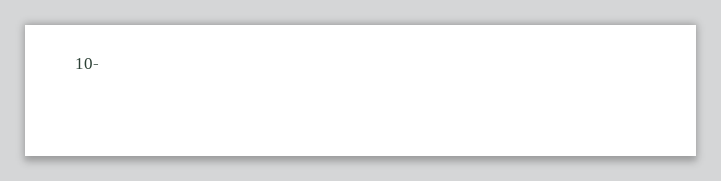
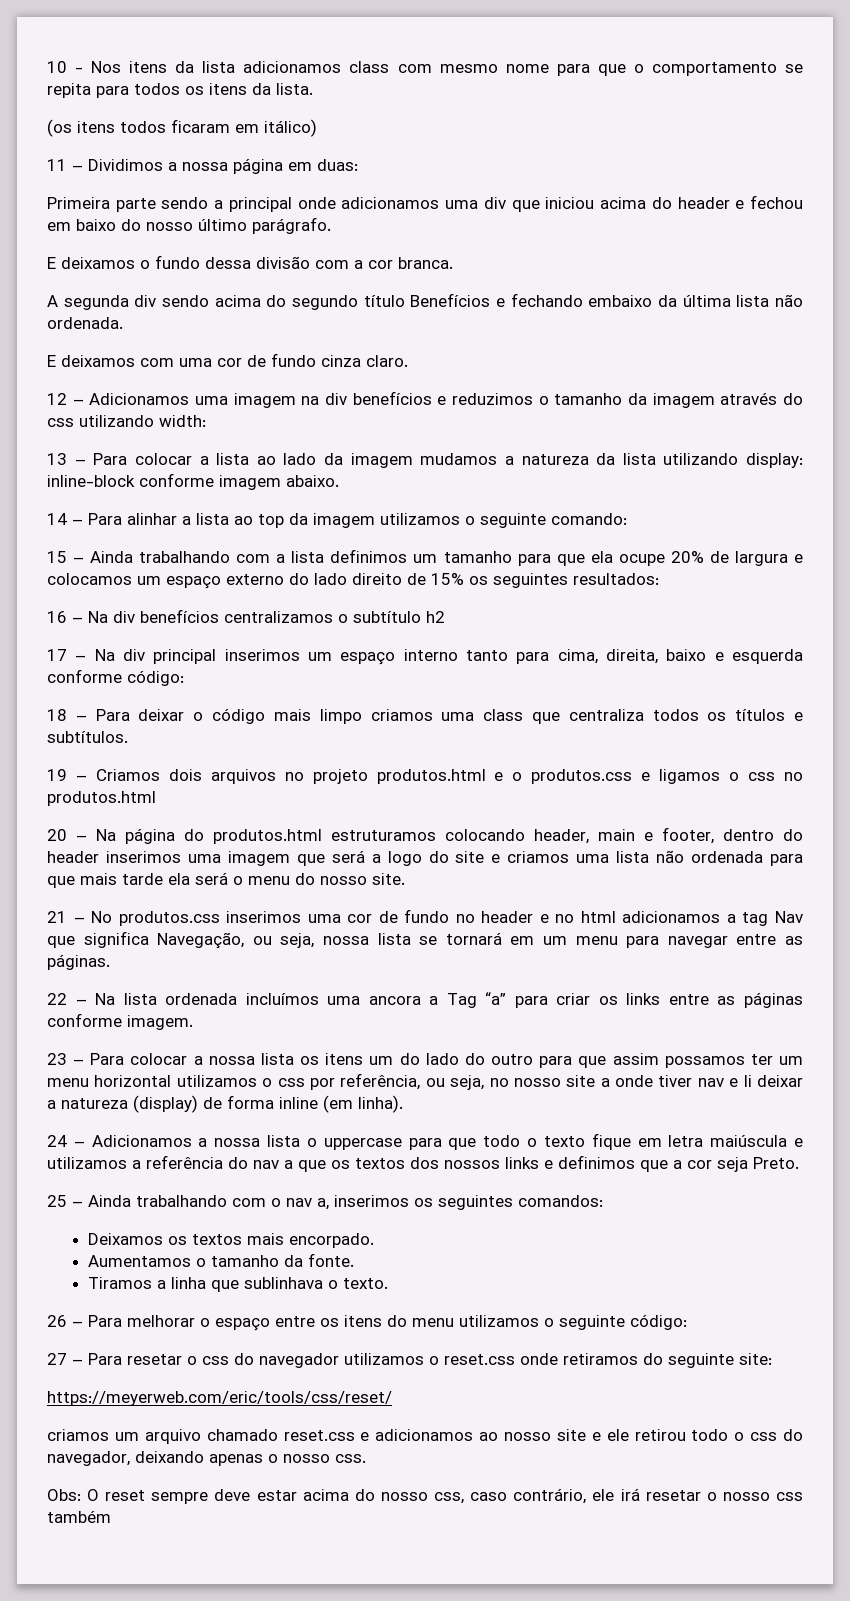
- 10-
+ 10 - Nos itens da lista adicionamos class com mesmo nome para que o comportamento se repita para todos os itens da lista.
+ (os itens todos ficaram em itálico)
+ 11 – Dividimos a nossa página em duas:
+ Primeira parte sendo a principal onde adicionamos uma div que iniciou acima do header e fechou em baixo do nosso último parágrafo.
+ E deixamos o fundo dessa divisão com a cor branca.
+ A segunda div sendo acima do segundo título Benefícios e fechando embaixo da última lista não ordenada.
+ E deixamos com uma cor de fundo cinza claro.
+ 12 – Adicionamos uma imagem na div benefícios e reduzimos o tamanho da imagem através do css utilizando width:
+ 13 – Para colocar a lista ao lado da imagem mudamos a natureza da lista utilizando display: inline-block conforme imagem abaixo.
+ 14 – Para alinhar a lista ao top da imagem utilizamos o seguinte comando:
+ 15 – Ainda trabalhando com a lista definimos um tamanho para que ela ocupe 20% de largura e colocamos um espaço externo do lado direito de 15% os seguintes resultados:
+ 16 – Na div benefícios centralizamos o subtítulo h2
+ 17 – Na div principal inserimos um espaço interno tanto para cima, direita, baixo e esquerda conforme código:
+ 18 – Para deixar o código mais limpo criamos uma class que centraliza todos os títulos e subtítulos.
+ 19 – Criamos dois arquivos no projeto produtos.html e o produtos.css e ligamos o css no produtos.html
+ 20 – Na página do produtos.html estruturamos colocando header, main e footer, dentro do header inserimos uma imagem que será a logo do site e criamos uma lista não ordenada para que mais tarde ela será o menu do nosso site.
+ 21 – No produtos.css inserimos uma cor de fundo no header e no html adicionamos a tag Nav que significa Navegação, ou seja, nossa lista se tornará em um menu para navegar entre as páginas.
+ 22 – Na lista ordenada incluímos uma ancora a Tag “a” para criar os links entre as páginas conforme imagem.
+ 23 – Para colocar a nossa lista os itens um do lado do outro para que assim possamos ter um menu horizontal utilizamos o css por referência, ou seja, no nosso site a onde tiver nav e li deixar a natureza (display) de forma inline (em linha).
+ 24 – Adicionamos a nossa lista o uppercase para que todo o texto fique em letra maiúscula e utilizamos a referência do nav a que os textos dos nossos links e definimos que a cor seja Preto.
+ 25 – Ainda trabalhando com o nav a, inserimos os seguintes comandos:
+ Deixamos os textos mais encorpado.
+ Aumentamos o tamanho da fonte.
+ Tiramos a linha que sublinhava o texto.
+ 26 – Para melhorar o espaço entre os itens do menu utilizamos o seguinte código:
+ 27 – Para resetar o css do navegador utilizamos o reset.css onde retiramos do seguinte site:
+ https://meyerweb.com/eric/tools/css/reset/
+ criamos um arquivo chamado reset.css e adicionamos ao nosso site e ele retirou todo o css do navegador, deixando apenas o nosso css.
+ Obs: O reset sempre deve estar acima do nosso css, caso contrário, ele irá resetar o nosso css também

